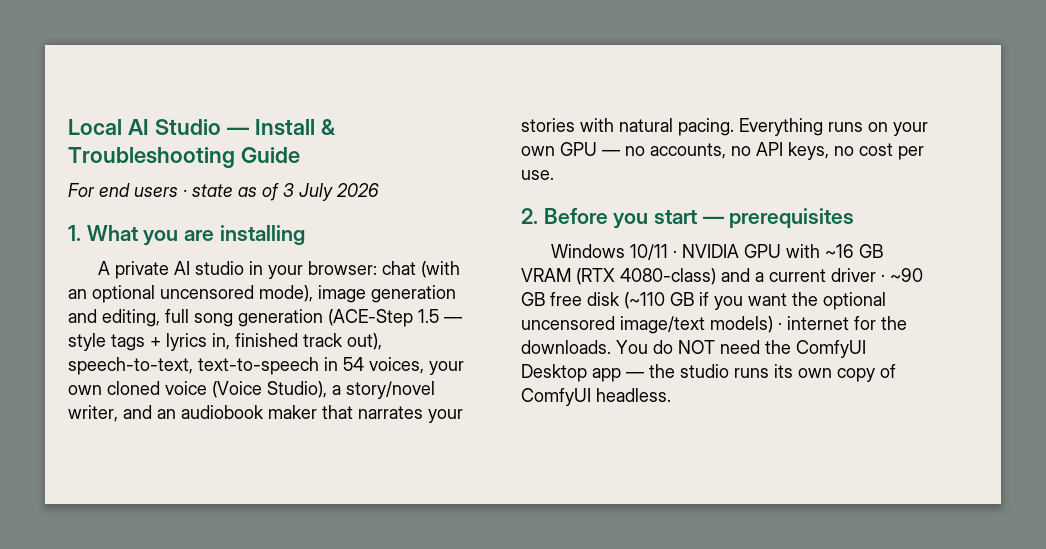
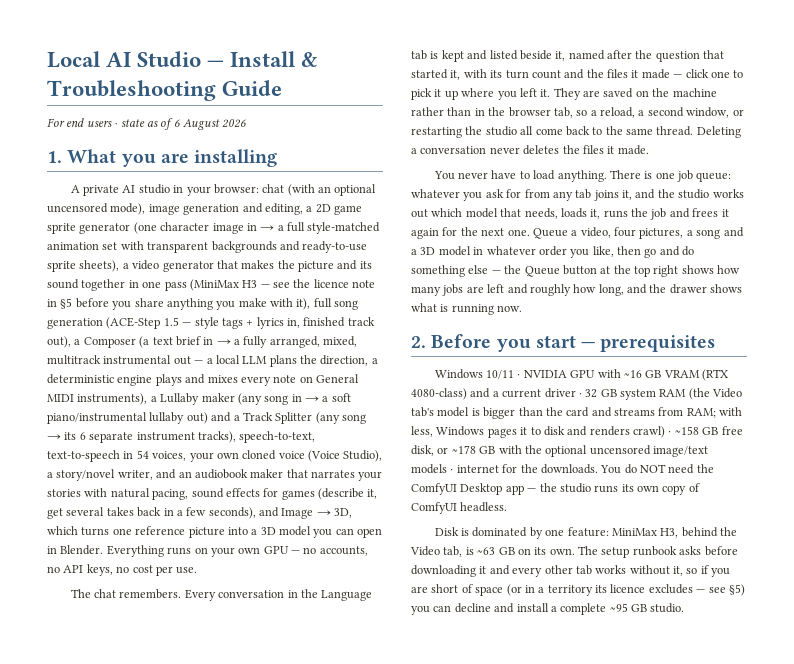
- For end users · state as of 3 July 2026
+ For end users · state as of 6 August 2026
- A private AI studio in your browser: chat (with an optional uncensored mode), image generation and editing, full song generation (ACE-Step 1.5 — style tags + lyrics in, finished track out), speech-to-text, text-to-speech in 54 voices, your own cloned voice (Voice Studio), a story/novel writer, and an audiobook maker that narrates your stories with natural pacing.
+ A private AI studio in your browser: chat (with an optional uncensored mode), image generation and editing, a 2D game sprite generator (one character image in → a full style-matched animation set with transparent backgrounds and ready-to-use sprite sheets), a video generator that makes the picture and its sound together in one pass (MiniMax H3 — see the licence note in §5 before you share anything you make with it), full song generation (ACE-Step 1.5 — style tags + lyrics in, finished track out), a Composer (a text brief in → a fully arranged, mixed, multitrack instrumental out — a local LLM plans the direction, a deterministic engine plays and mixes every note on General MIDI instruments), a Lullaby maker (any song in → a soft piano/instrumental lullaby out) and a Track Splitter (any song → its 6 separate instrument tracks), speech-to-text, text-to-speech in 54 voices, your own cloned voice (Voice Studio), a story/novel writer, and an audiobook maker that narrates your stories with natural pacing, sound effects for games (describe it, get several takes back in a few seconds), and Image → 3D, which turns one reference picture into a 3D model you can open in Blender.
+ The chat remembers. Every conversation in the Language tab is kept and listed beside it, named after the question that started it, with its turn count and the files it made — click one to pick it up where you left it. They are saved on the machine rather than in the browser tab, so a reload, a second window, or restarting the studio all come back to the same thread. Deleting a conversation never deletes the files it made.
+ You never have to load anything. There is one job queue: whatever you ask for from any tab joins it, and the studio works out which model that needs, loads it, runs the job and frees it again for the next one. Queue a video, four pictures, a song and a 3D model in whatever order you like, then go and do something else — the Queue button at the top right shows how many jobs are left and roughly how long, and the drawer shows what is running now.
- Windows 10/11 · NVIDIA GPU with ~16 GB VRAM (RTX 4080-class) and a current driver · ~90 GB free disk (~110 GB if you want the optional uncensored image/text models) · internet for the downloads.
+ Windows 10/11 · NVIDIA GPU with ~16 GB VRAM (RTX 4080-class) and a current driver · 32 GB system RAM (the Video tab's model is bigger than the card and streams from RAM; with less, Windows pages it to disk and renders crawl) · ~158 GB free disk, or ~178 GB with the optional uncensored image/text models · internet for the downloads.
+ Disk is dominated by one feature: MiniMax H3, behind the Video tab, is ~63 GB on its own. The setup runbook asks before downloading it and every other tab works without it, so if you are short of space (or in a territory its licence excludes — see §5) you can decline and install a complete ~95 GB studio.

